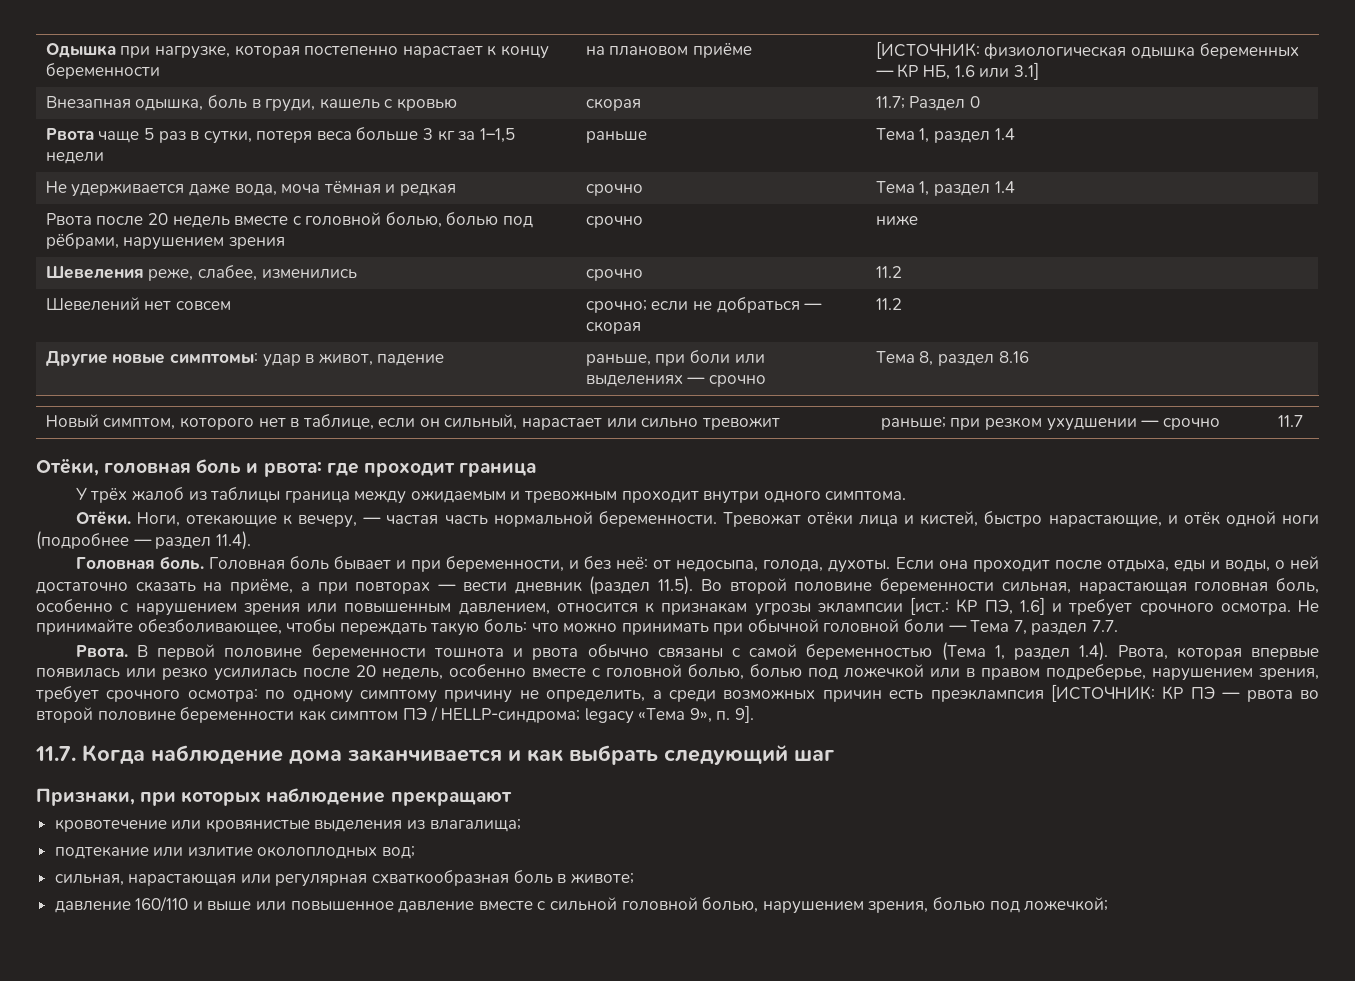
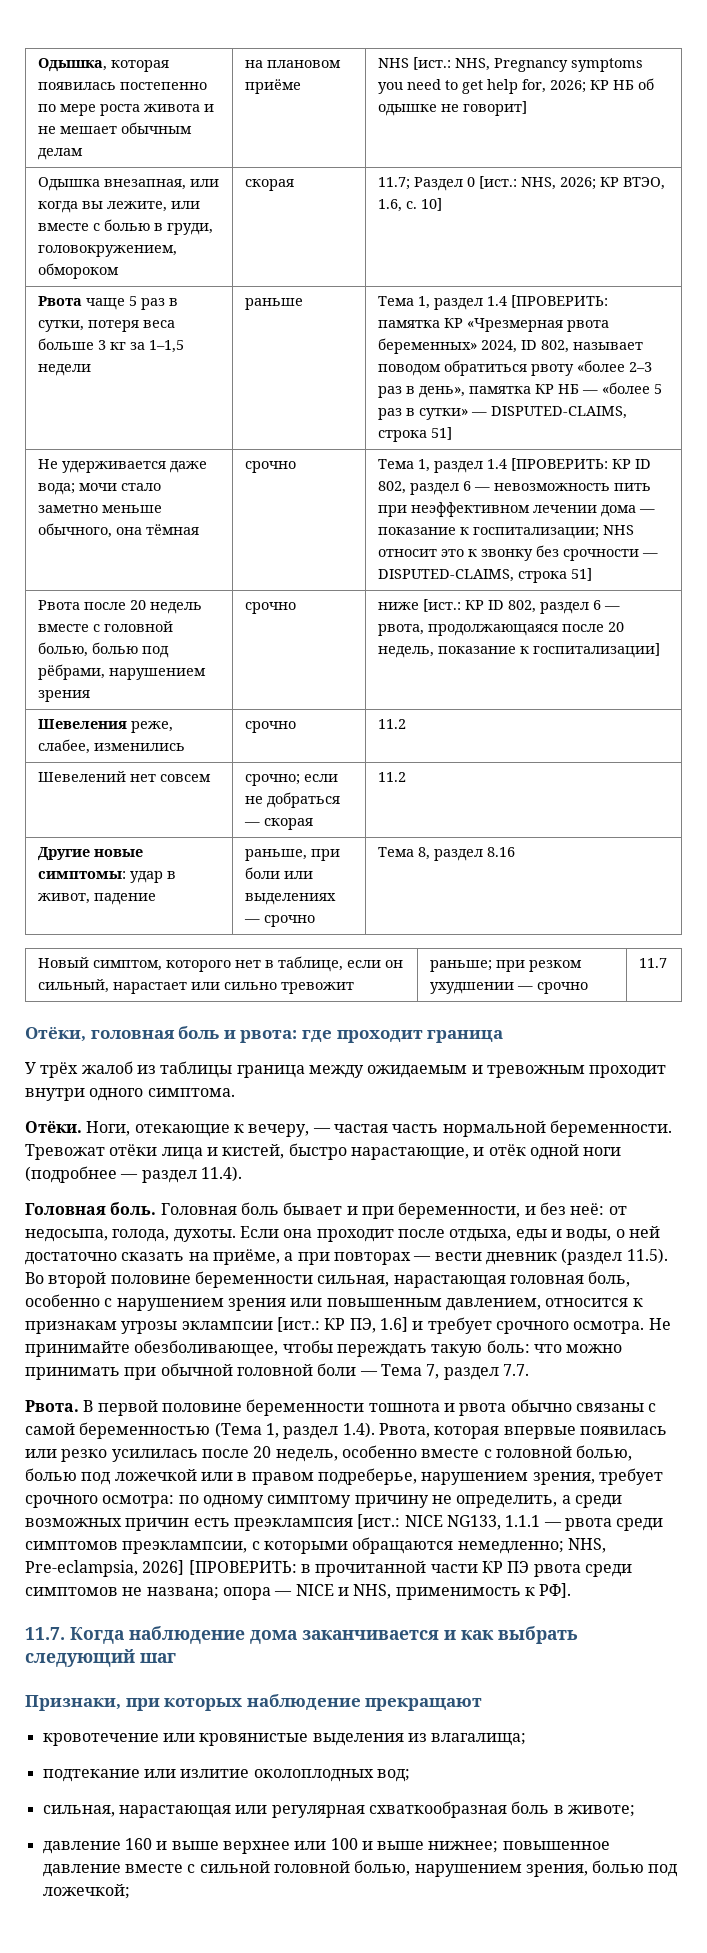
- Одышка при нагрузке, которая постепенно нарастает к концу беременности | на плановом приёме | [ИСТОЧНИК: физиологическая одышка беременных — КР НБ, 1.6 или 3.1]
- Внезапная одышка, боль в груди, кашель с кровью | скорая | 11.7; Раздел 0
+ Одышка, которая появилась постепенно по мере роста живота и не мешает обычным делам | на плановом приёме | NHS [ист.: NHS, Pregnancy symptoms you need to get help for, 2026; КР НБ об одышке не говорит]
+ Одышка внезапная, или когда вы лежите, или вместе с болью в груди, головокружением, обмороком | скорая | 11.7; Раздел 0 [ист.: NHS, 2026; КР ВТЭО, 1.6, с. 10]
- раньше | Тема 1, раздел 1.4
- Не удерживается даже вода, моча тёмная и редкая | срочно | Тема 1, раздел 1.4
+ раньше | Тема 1, раздел 1.4 [ПРОВЕРИТЬ: памятка КР «Чрезмерная рвота беременных» 2024, ID 802, называет поводом обратиться рвоту «более 2–3 раз в день», памятка КР НБ — «более 5 раз в сутки» — DISPUTED-CLAIMS, строка 51]
+ Не удерживается даже вода; мочи стало заметно меньше обычного, она тёмная | срочно | Тема 1, раздел 1.4 [ПРОВЕРИТЬ: КР ID 802, раздел 6 — невозможность пить при неэффективном лечении дома — показание к госпитализации; NHS относит это к звонку без срочности — DISPUTED-CLAIMS, строка 51]
- Рвота после 20 недель вместе с головной болью, болью под рёбрами, нарушением зрения | срочно | ниже
+ Рвота после 20 недель вместе с головной болью, болью под рёбрами, нарушением зрения | срочно | ниже [ист.: КР ID 802, раздел 6 — рвота, продолжающаяся после 20 недель, показание к госпитализации]
- В первой половине беременности тошнота и рвота обычно связаны с самой беременностью (Тема 1, раздел 1.4). Рвота, которая впервые появилась или резко усилилась после 20 недель, особенно вместе с головной болью, болью под ложечкой или в правом подреберье, нарушением зрения, требует срочного осмотра: по одному симптому причину не определить, а среди возможных причин есть преэклампсия [ИСТОЧНИК: КР ПЭ — рвота во второй половине беременности как симптом ПЭ / HELLP-синдрома; legacy «Тема 9», п. 9].
+ В первой половине беременности тошнота и рвота обычно связаны с самой беременностью (Тема 1, раздел 1.4). Рвота, которая впервые появилась или резко усилилась после 20 недель, особенно вместе с головной болью, болью под ложечкой или в правом подреберье, нарушением зрения, требует срочного осмотра: по одному симптому причину не определить, а среди возможных причин есть преэклампсия [ист.: NICE NG133, 1.1.1 — рвота среди симптомов преэклампсии, с которыми обращаются немедленно; NHS, Pre-eclampsia, 2026] [ПРОВЕРИТЬ: в прочитанной части КР ПЭ рвота среди симптомов не названа; опора — NICE и NHS, применимость к РФ].
- давление 160/110 и выше или повышенное давление вместе с сильной головной болью, нарушением зрения, болью под ложечкой;
+ давление 160 и выше верхнее или 100 и выше нижнее; повышенное давление вместе с сильной головной болью, нарушением зрения, болью под ложечкой;

